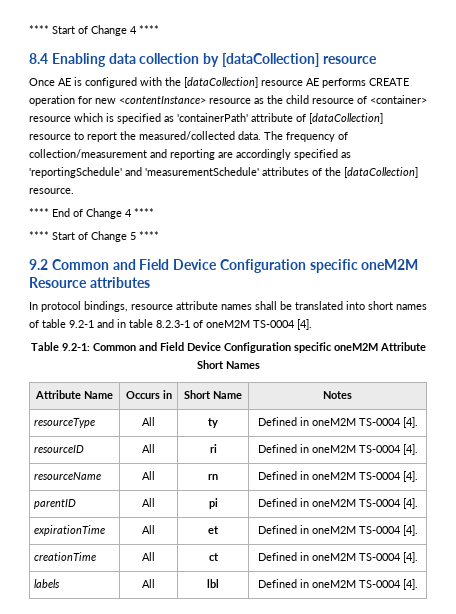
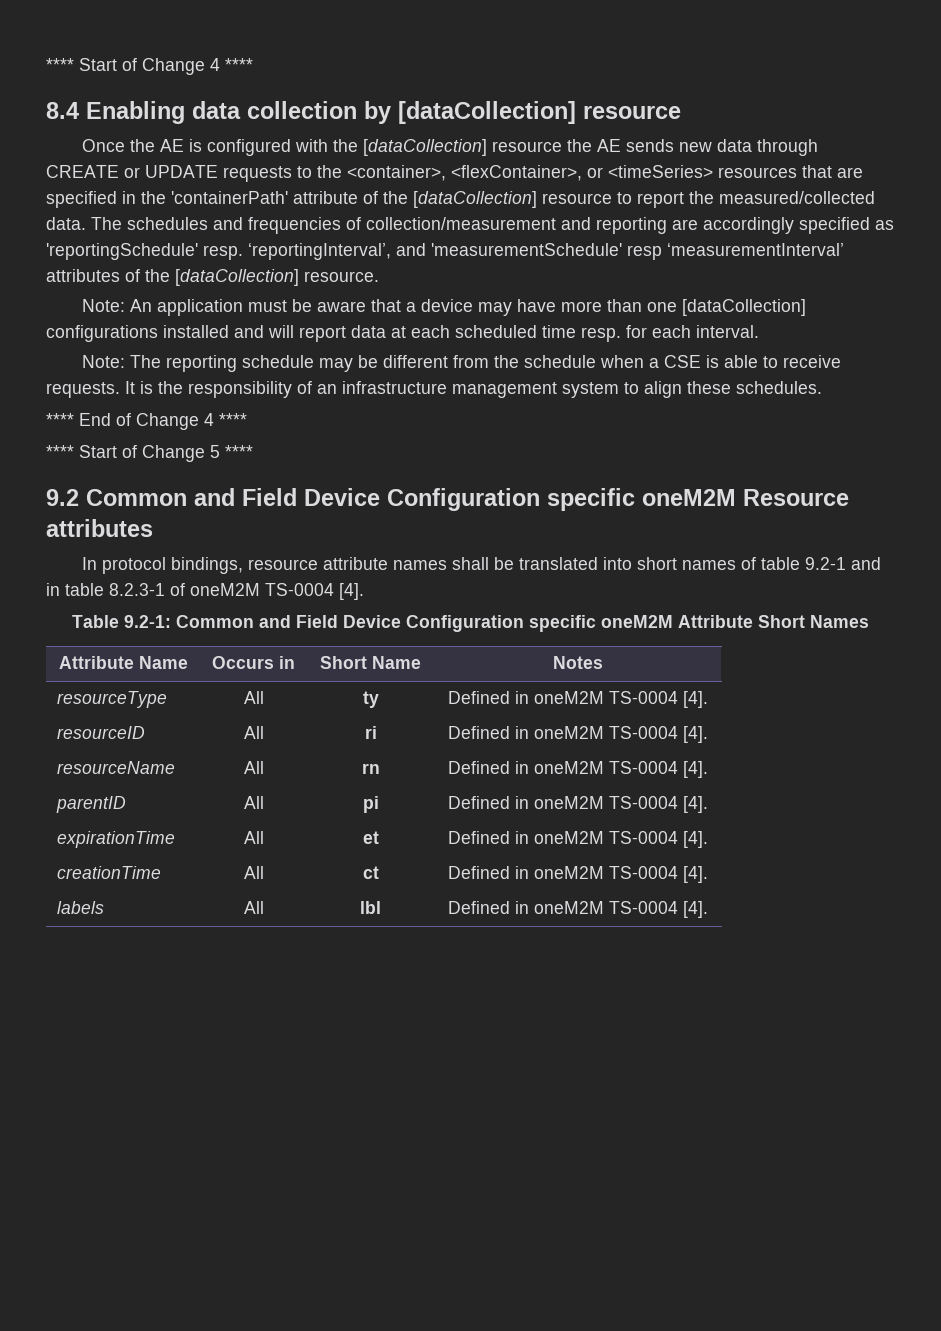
- Once AE is configured with the [dataCollection] resource AE performs CREATE operation for new <contentInstance> resource as the child resource of <container> resource which is specified as 'containerPath' attribute of [dataCollection] resource to report the measured/collected data.
+ Once the AE is configured with the [dataCollection] resource the AE sends new data through CREATE or UPDATE requests to the <container>, <flexContainer>, or <timeSeries> resources that are specified in the 'containerPath' attribute of the [dataCollection] resource to report the measured/collected data.
- The frequency of collection/measurement and reporting are accordingly specified as 'reportingSchedule' and 'measurementSchedule' attributes of the [dataCollection] resource.
+ The schedules and frequencies of collection/measurement and reporting are accordingly specified as 'reportingSchedule' resp. ‘reportingInterval’, and 'measurementSchedule' resp ‘measurementInterval’ attributes of the [dataCollection] resource.
+ Note: An application must be aware that a device may have more than one [dataCollection] configurations installed and will report data at each scheduled time resp. for each interval.
+ Note: The reporting schedule may be different from the schedule when a CSE is able to receive requests. It is the responsibility of an infrastructure management system to align these schedules.

